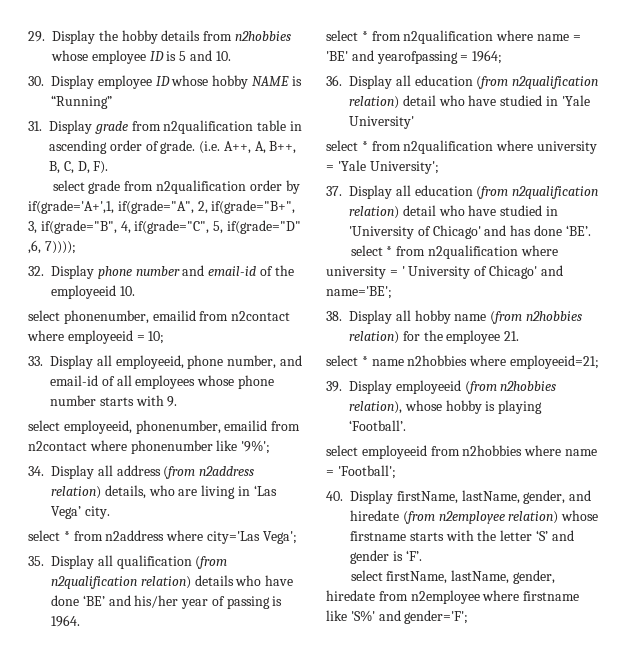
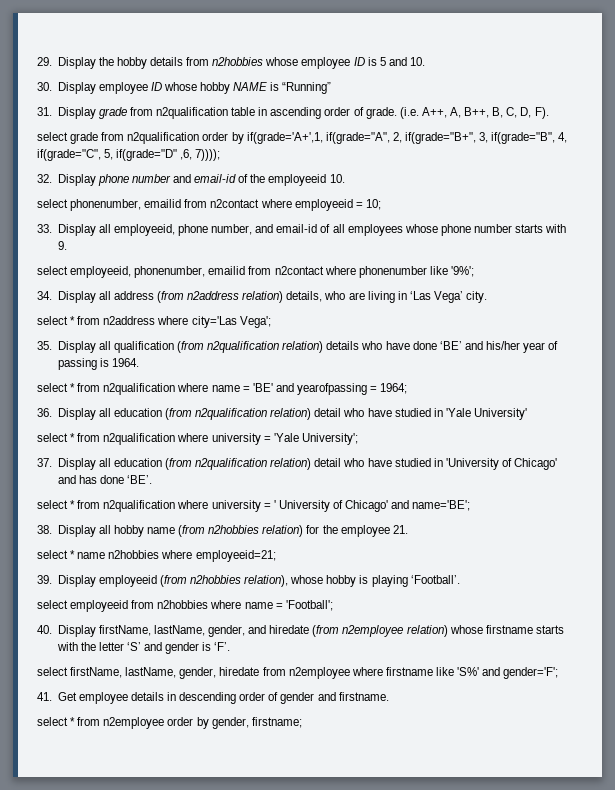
+ 41. Get employee details in descending order of gender and firstname.
+ select * from n2employee order by gender, firstname;

